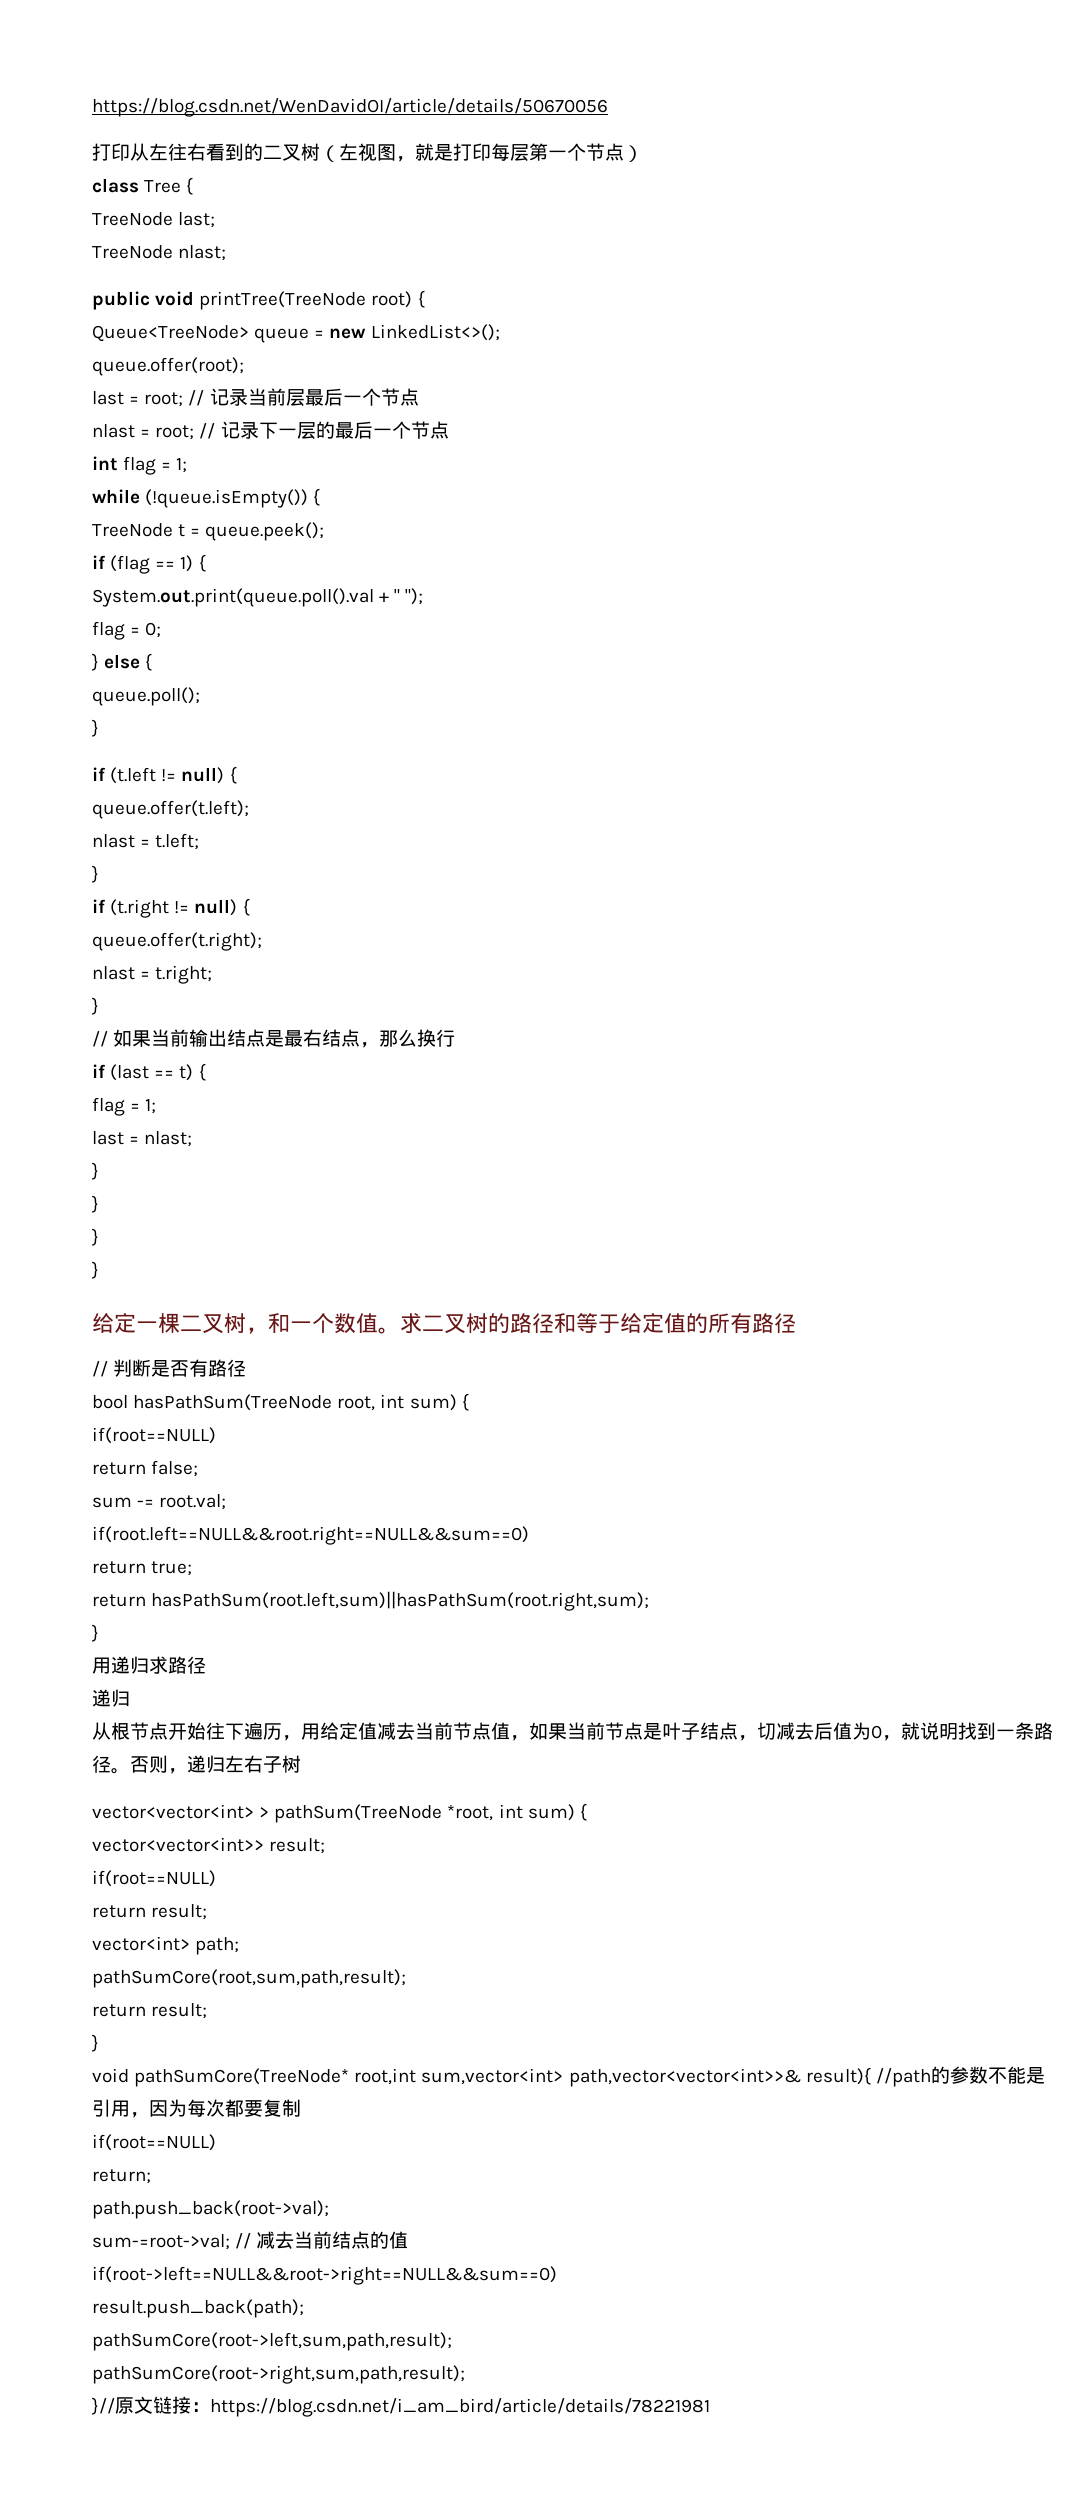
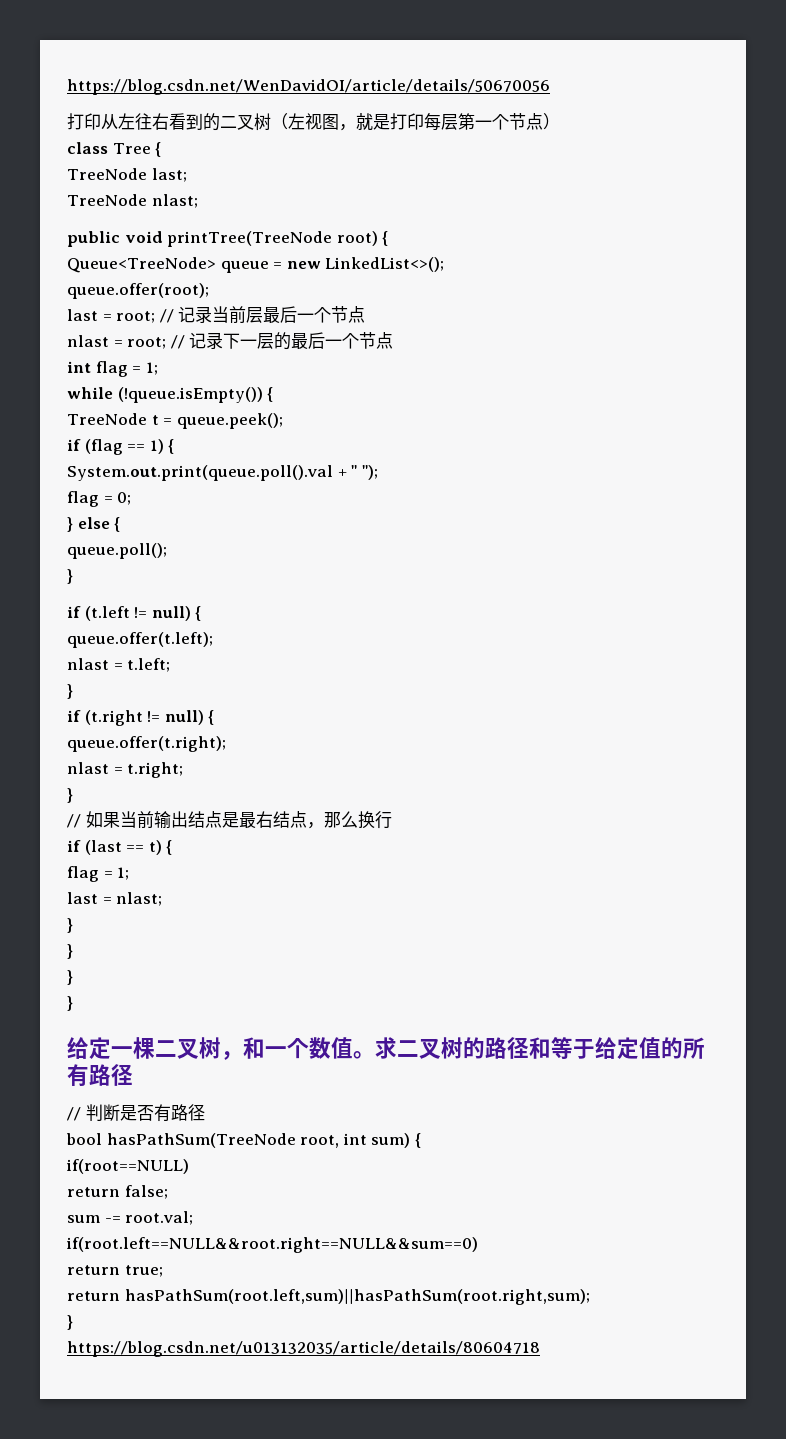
- 用递归求路径
- 递归
- 从根节点开始往下遍历，用给定值减去当前节点值，如果当前节点是叶子结点，切减去后值为0，就说明找到一条路径。否则，递归左右子树
- vector<vector<int> > pathSum(TreeNode *root, int sum) {
- vector<vector<int>> result;
- if(root==NULL)
- return result;
- vector<int> path;
- pathSumCore(root,sum,path,result);
- return result;
- }
- void pathSumCore(TreeNode* root,int sum,vector<int> path,vector<vector<int>>& result){ //path的参数不能是引用，因为每次都要复制
- if(root==NULL)
- return;
- path.push_back(root->val);
- sum-=root->val; // 减去当前结点的值
- if(root->left==NULL&&root->right==NULL&&sum==0)
- result.push_back(path);
- pathSumCore(root->left,sum,path,result);
- pathSumCore(root->right,sum,path,result);
- }//原文链接：https://blog.csdn.net/i_am_bird/article/details/78221981
+ https://blog.csdn.net/u013132035/article/details/80604718

